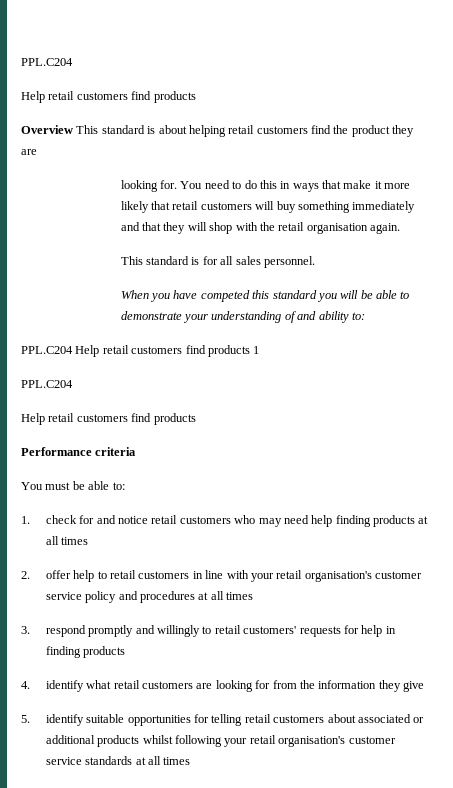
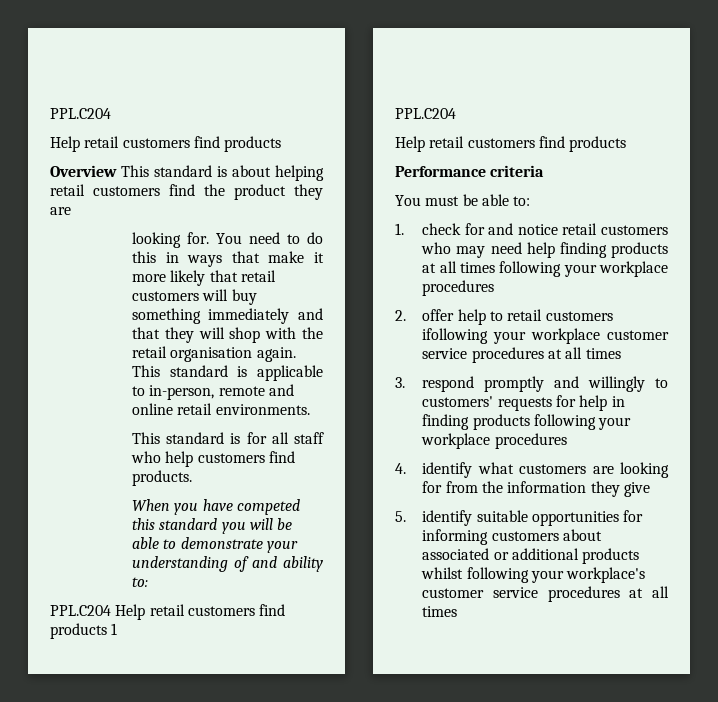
+ This standard is applicable to in-person, remote and online retail environments.
- This standard is for all sales personnel.
+ This standard is for all staff who help customers find products.
- 1. check for and notice retail customers who may need help finding products at all times
+ 1. check for and notice retail customers who may need help finding products at all times following your workplace procedures
- 2. offer help to retail customers in line with your retail organisation's customer service policy and procedures at all times
+ 2. offer help to retail customers ifollowing your workplace customer service procedures at all times
- 3. respond promptly and willingly to retail customers' requests for help in finding products
+ 3. respond promptly and willingly to customers' requests for help in finding products following your workplace procedures
- 4. identify what retail customers are looking for from the information they give
+ 4. identify what customers are looking for from the information they give
- 5. identify suitable opportunities for telling retail customers about associated or additional products whilst following your retail organisation's customer service standards at all times
+ 5. identify suitable opportunities for informing customers about associated or additional products whilst following your workplace's customer service procedures at all times

